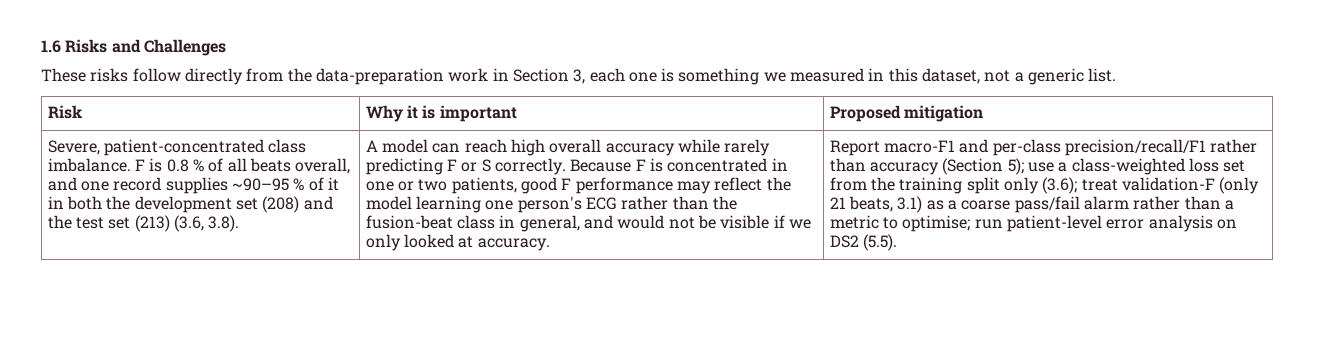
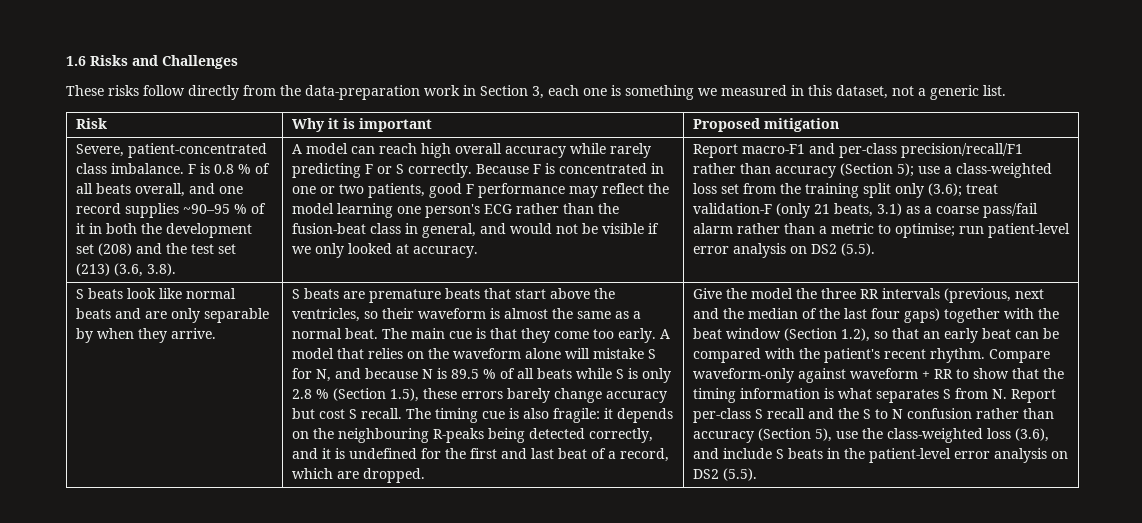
+ S beats look like normal beats and are only separable by when they arrive. | S beats are premature beats that start above the ventricles, so their waveform is almost the same as a normal beat. The main cue is that they come too early. A model that relies on the waveform alone will mistake S for N, and because N is 89.5 % of all beats while S is only 2.8 % (Section 1.5), these errors barely change accuracy but cost S recall. The timing cue is also fragile: it depends on the neighbouring R-peaks being detected correctly, and it is undefined for the first and last beat of a record, which are dropped. | Give the model the three RR intervals (previous, next and the median of the last four gaps) together with the beat window (Section 1.2), so that an early beat can be compared with the patient's recent rhythm. Compare waveform-only against waveform + RR to show that the timing information is what separates S from N. Report per-class S recall and the S to N confusion rather than accuracy (Section 5), use the class-weighted loss (3.6), and include S beats in the patient-level error analysis on DS2 (5.5).

